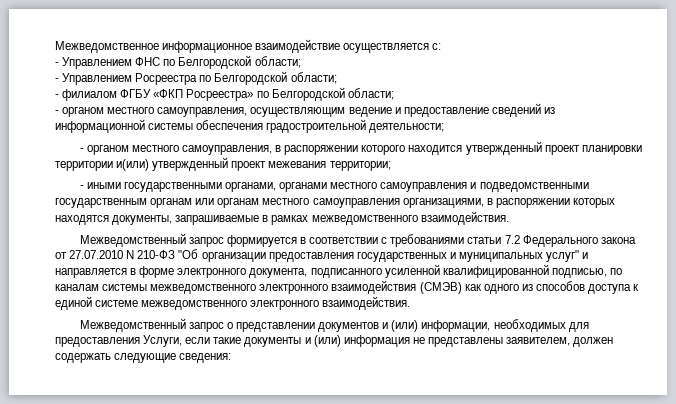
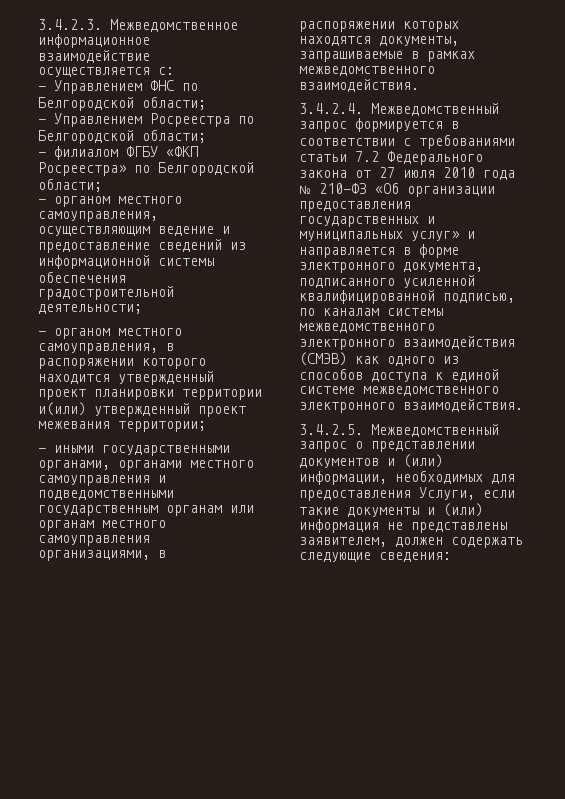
- Межведомственное информационное взаимодействие осуществляется с:
+ 3.4.2.3. Межведомственное информационное взаимодействие осуществляется с:
- Межведомственный запрос формируется в соответствии с требованиями статьи 7.2 Федерального закона от 27.07.2010 N 210-ФЗ "Об организации предоставления государственных и муниципальных услуг" и направляется в форме электронного документа, подписанного усиленной квалифицированной подписью, по каналам системы межведомственного электронного взаимодействия (СМЭВ) как одного из способов доступа к единой системе межведомственного электронного взаимодействия.
+ 3.4.2.4. Межведомственный запрос формируется в соответствии с требованиями статьи 7.2 Федерального закона от 27 июля 2010 года № 210-ФЗ «Об организации предоставления государственных и муниципальных услуг» и направляется в форме электронного документа, подписанного усиленной квалифицированной подписью, по каналам системы межведомственного электронного взаимодействия (СМЭВ) как одного из способов доступа к единой системе межведомственного электронного взаимодействия.
- Межведомственный запрос о представлении документов и (или) информации, необходимых для предоставления Услуги, если такие документы и (или) информация не представлены заявителем, должен содержать следующие сведения:
+ 3.4.2.5. Межведомственный запрос о представлении документов и (или) информации, необходимых для предоставления Услуги, если такие документы и (или) информация не представлены заявителем, должен содержать следующие сведения:

